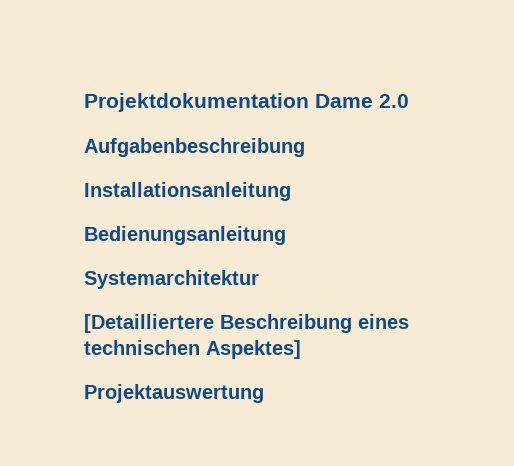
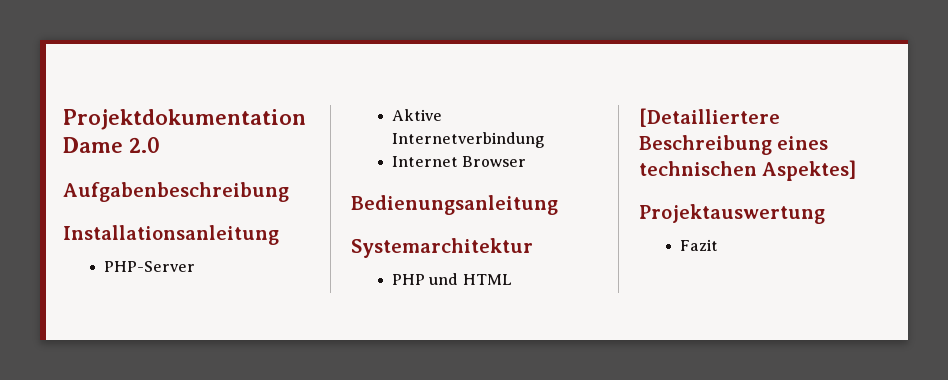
+ PHP-Server
+ Aktive Internetverbindung
+ Internet Browser
+ PHP und HTML
+ Fazit

